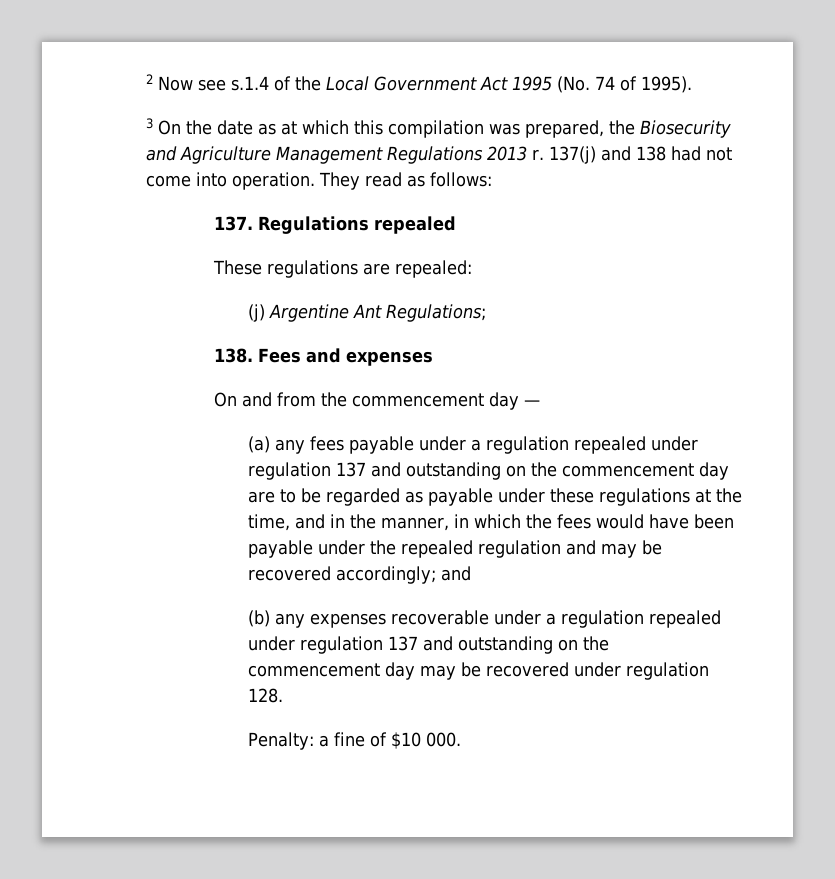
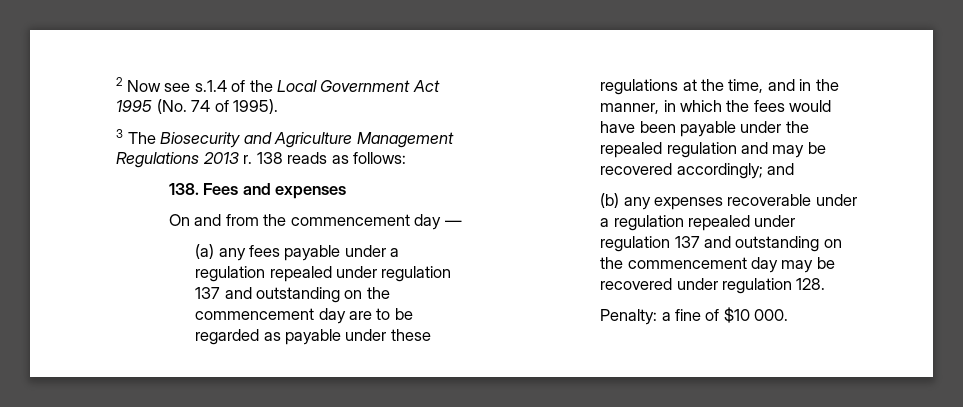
- 3 On the date as at which this compilation was prepared, the Biosecurity and Agriculture Management Regulations 2013 r.
+ 3 The Biosecurity and Agriculture Management Regulations 2013 r.
- 137(j) and 138 had not come into operation. They read as follows:
- 137. Regulations repealed
- These regulations are repealed:
- (j) Argentine Ant Regulations;
+ 138 reads as follows:

